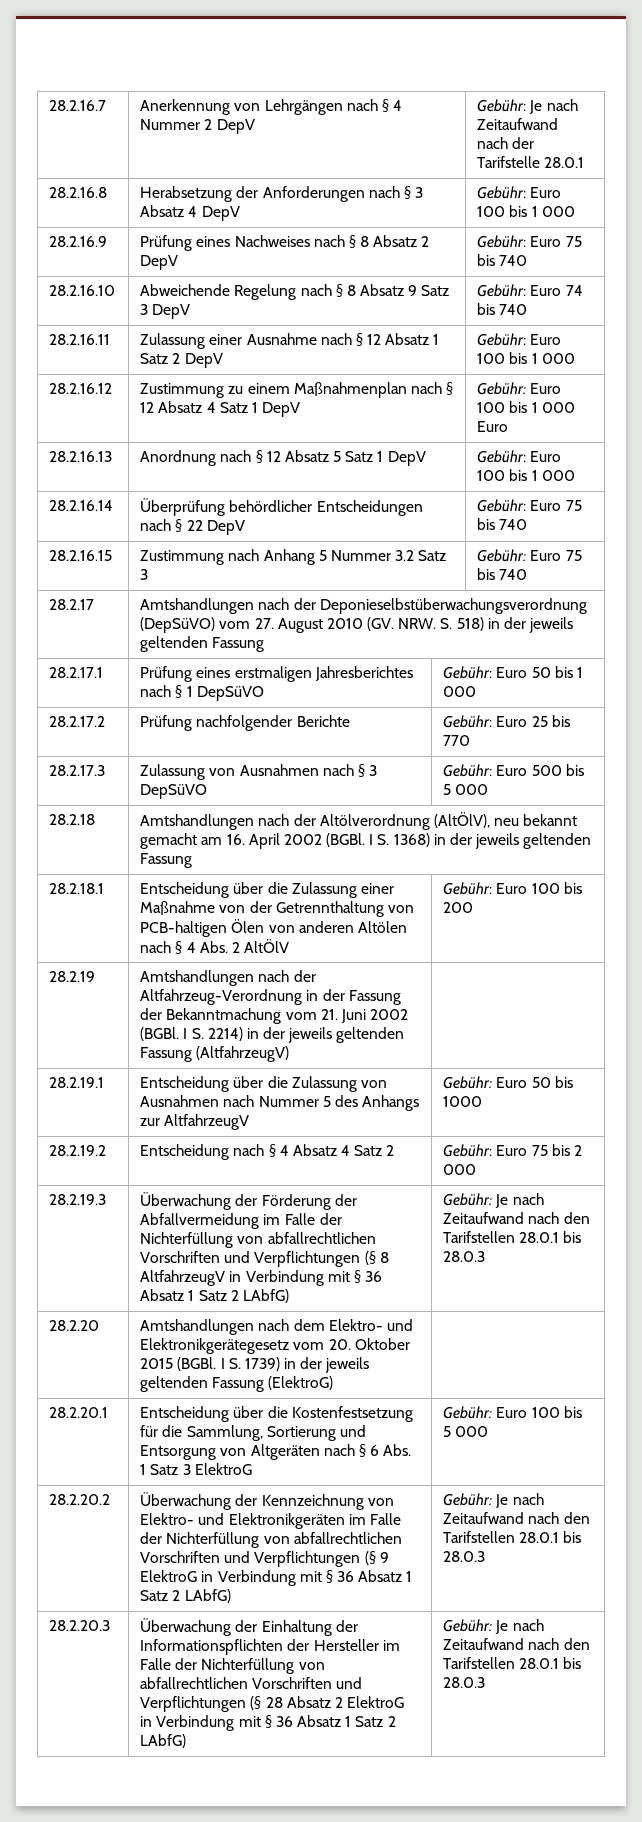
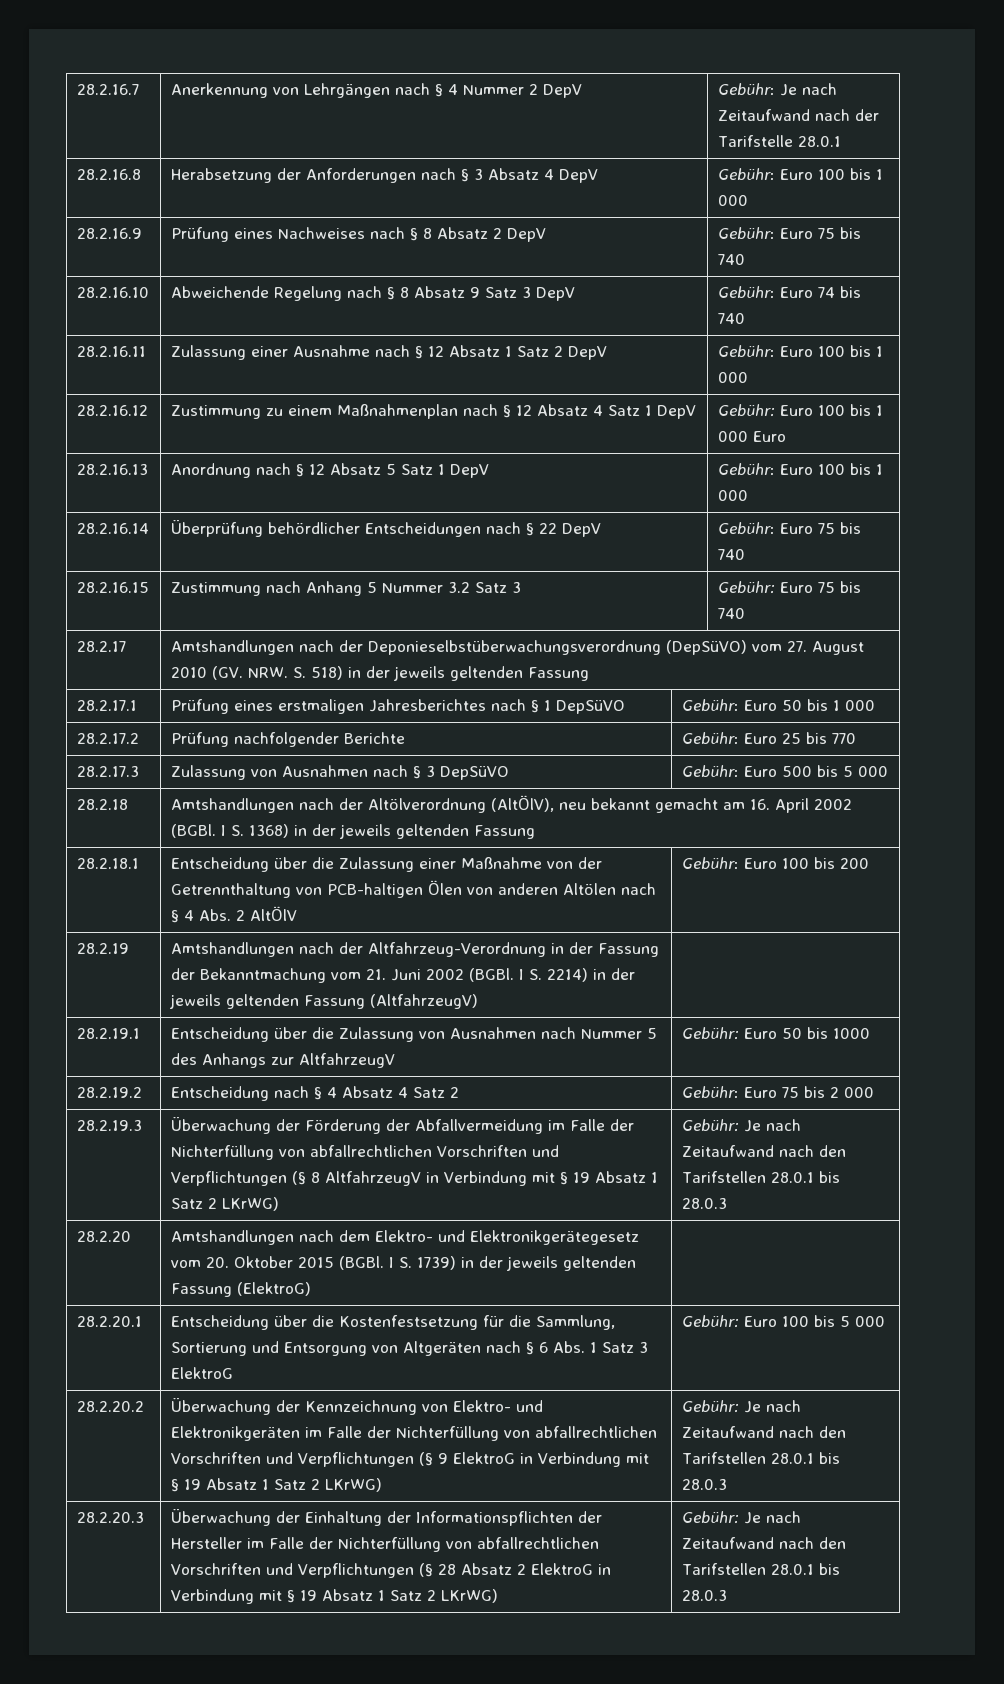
- 28.2.19.3 | Überwachung der Förderung der Abfallvermeidung im Falle der Nichterfüllung von abfallrechtlichen Vorschriften und Verpflichtungen (§ 8 AltfahrzeugV in Verbindung mit § 36 Absatz 1 Satz 2 LAbfG) | Gebühr: Je nach Zeitaufwand nach den Tarifstellen 28.0.1 bis 28.0.3
+ 28.2.19.3 | Überwachung der Förderung der Abfallvermeidung im Falle der Nichterfüllung von abfallrechtlichen Vorschriften und Verpflichtungen (§ 8 AltfahrzeugV in Verbindung mit § 19 Absatz 1 Satz 2 LKrWG) | Gebühr: Je nach Zeitaufwand nach den Tarifstellen 28.0.1 bis 28.0.3
- 28.2.20.2 | Überwachung der Kennzeichnung von Elektro- und Elektronikgeräten im Falle der Nichterfüllung von abfallrechtlichen Vorschriften und Verpflichtungen (§ 9 ElektroG in Verbindung mit § 36 Absatz 1 Satz 2 LAbfG) | Gebühr: Je nach Zeitaufwand nach den Tarifstellen 28.0.1 bis 28.0.3
+ 28.2.20.2 | Überwachung der Kennzeichnung von Elektro- und Elektronikgeräten im Falle der Nichterfüllung von abfallrechtlichen Vorschriften und Verpflichtungen (§ 9 ElektroG in Verbindung mit § 19 Absatz 1 Satz 2 LKrWG) | Gebühr: Je nach Zeitaufwand nach den Tarifstellen 28.0.1 bis 28.0.3
- Überwachung der Einhaltung der Informationspflichten der Hersteller im Falle der Nichterfüllung von abfallrechtlichen Vorschriften und Verpflichtungen (§ 28 Absatz 2 ElektroG in Verbindung mit § 36 Absatz 1 Satz 2 LAbfG)
+ Überwachung der Einhaltung der Informationspflichten der Hersteller im Falle der Nichterfüllung von abfallrechtlichen Vorschriften und Verpflichtungen (§ 28 Absatz 2 ElektroG in Verbindung mit § 19 Absatz 1 Satz 2 LKrWG)

